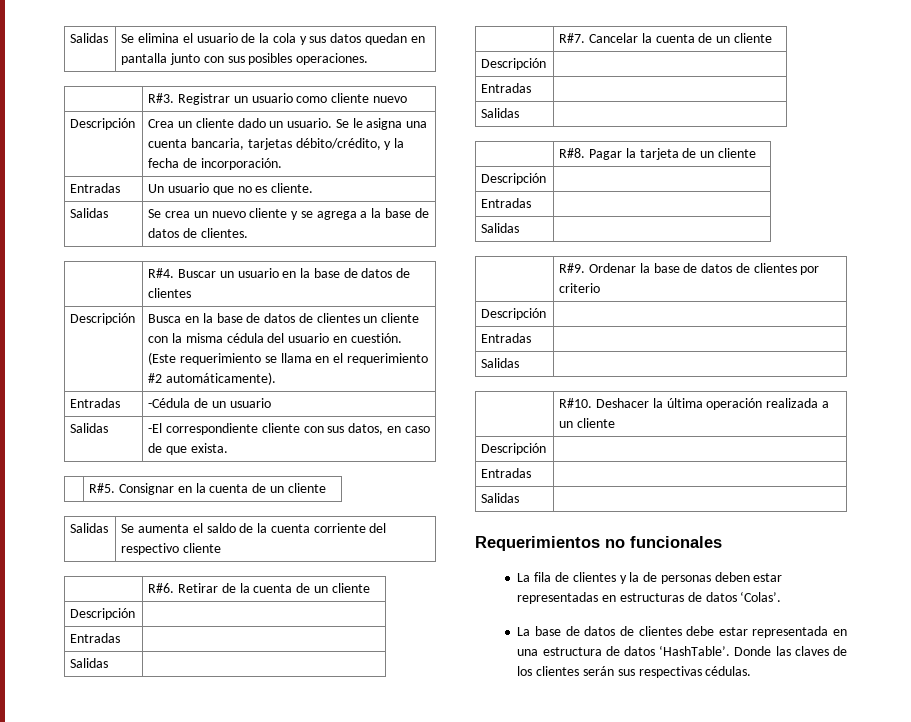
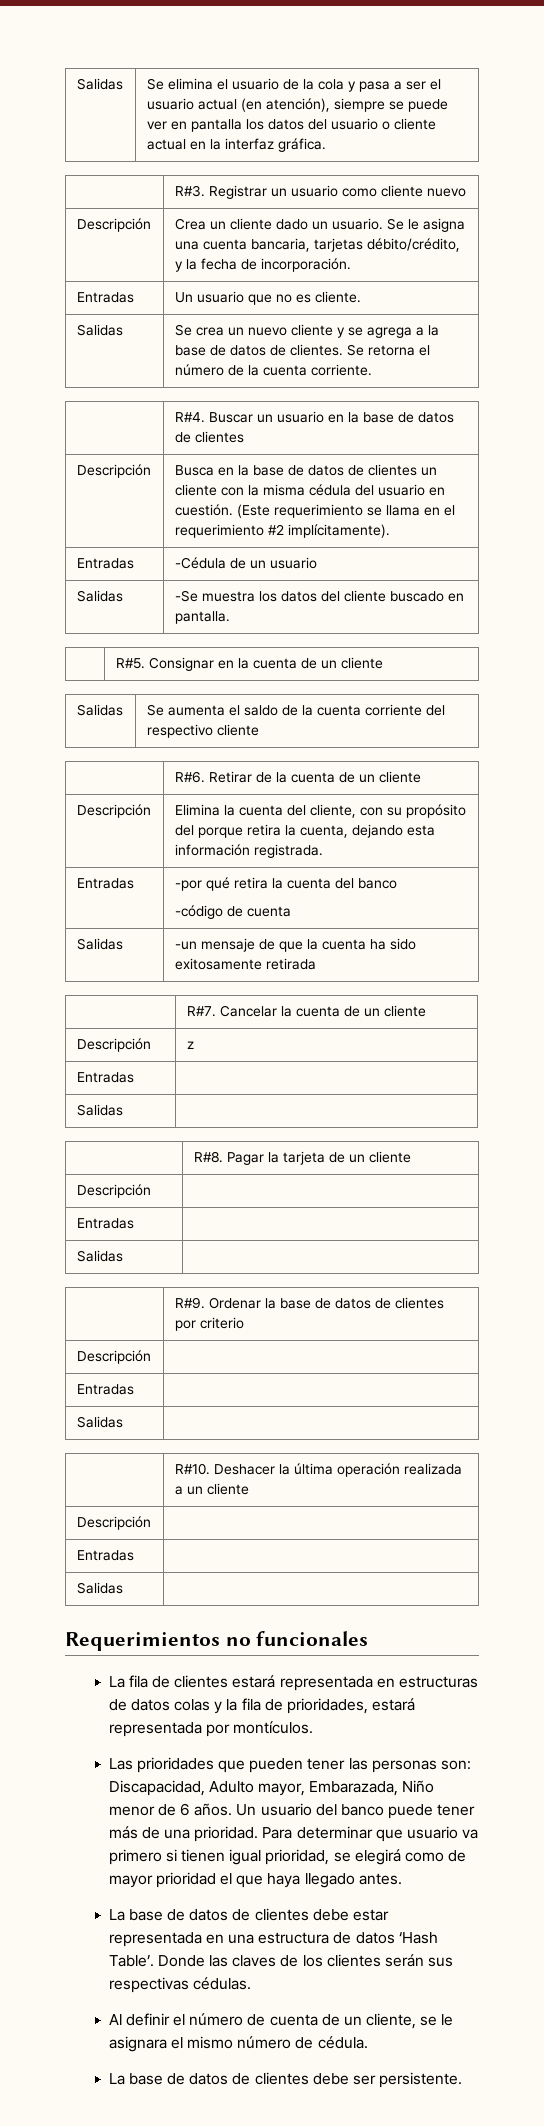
- Salidas | Se elimina el usuario de la cola y sus datos quedan en pantalla junto con sus posibles operaciones.
+ Salidas | Se elimina el usuario de la cola y pasa a ser el usuario actual (en atención), siempre se puede ver en pantalla los datos del usuario o cliente actual en la interfaz gráfica.
- Salidas | Se crea un nuevo cliente y se agrega a la base de datos de clientes.
+ Salidas | Se crea un nuevo cliente y se agrega a la base de datos de clientes. Se retorna el número de la cuenta corriente.
- Descripción | Busca en la base de datos de clientes un cliente con la misma cédula del usuario en cuestión. (Este requerimiento se llama en el requerimiento #2 automáticamente).
+ Descripción | Busca en la base de datos de clientes un cliente con la misma cédula del usuario en cuestión. (Este requerimiento se llama en el requerimiento #2 implícitamente).
- Salidas | -El correspondiente cliente con sus datos, en caso de que exista.
+ Salidas | -Se muestra los datos del cliente buscado en pantalla.
  | R#6. Retirar de la cuenta de un cliente
- Descripción |
- Entradas |
- Salidas |
+ Descripción | Elimina la cuenta del cliente, con su propósito del porque retira la cuenta, dejando esta información registrada.
+ Entradas | -por qué retira la cuenta del banco
+ -código de cuenta
+ Salidas | -un mensaje de que la cuenta ha sido exitosamente retirada
  | R#7. Cancelar la cuenta de un cliente
- Descripción |
+ Descripción | z
- La fila de clientes y la de personas deben estar representadas en estructuras de datos ‘Colas’.
+ La fila de clientes estará representada en estructuras de datos colas y la fila de prioridades, estará representada por montículos.
+ Las prioridades que pueden tener las personas son: Discapacidad, Adulto mayor, Embarazada, Niño menor de 6 años. Un usuario del banco puede tener más de una prioridad. Para determinar que usuario va primero si tienen igual prioridad, se elegirá como de mayor prioridad el que haya llegado antes.
- La base de datos de clientes debe estar representada en una estructura de datos ‘HashTable’.
+ La base de datos de clientes debe estar representada en una estructura de datos ‘Hash Table’.
+ Al definir el número de cuenta de un cliente, se le asignara el mismo número de cédula.
+ La base de datos de clientes debe ser persistente.

